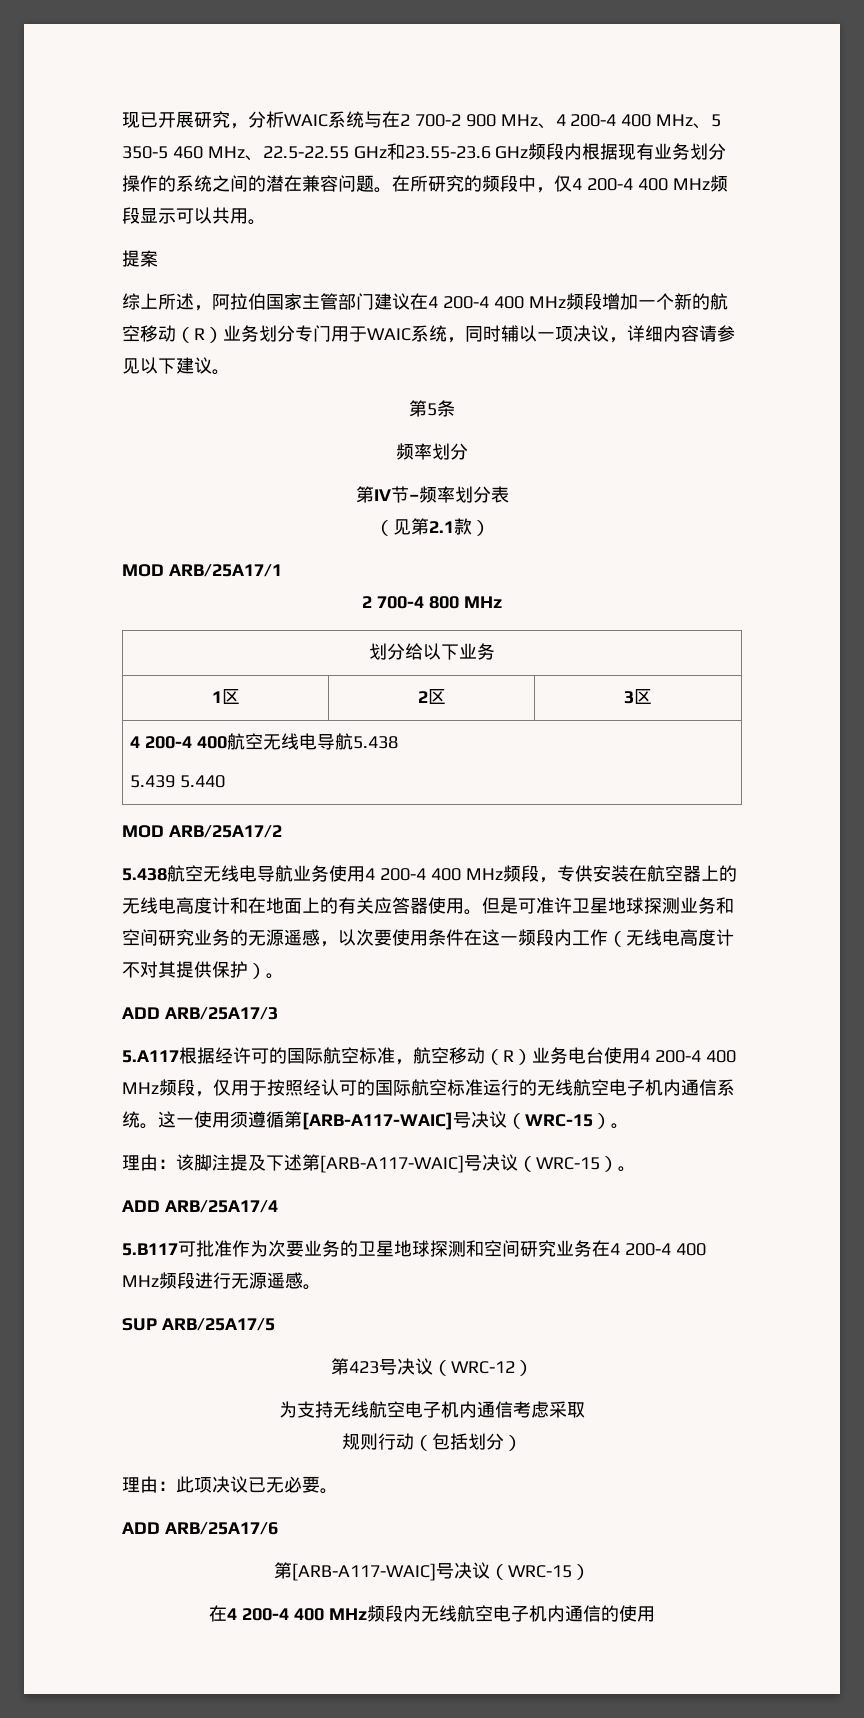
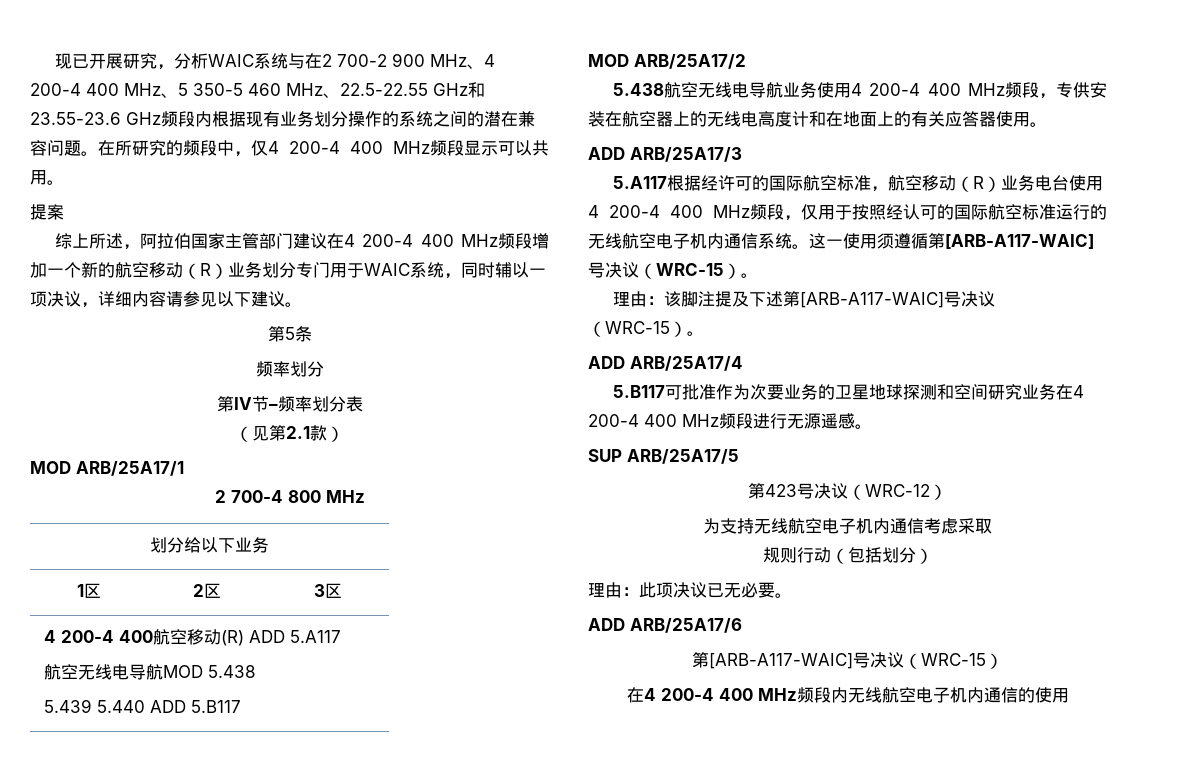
- 4 200-4 400航空无线电导航5.438
- 5.439 5.440
+ 4 200-4 400航空移动(R) ADD 5.A117
+ 航空无线电导航MOD 5.438
+ 5.439 5.440 ADD 5.B117
- 但是可准许卫星地球探测业务和空间研究业务的无源遥感，以次要使用条件在这一频段内工作（无线电高度计不对其提供保护）。

